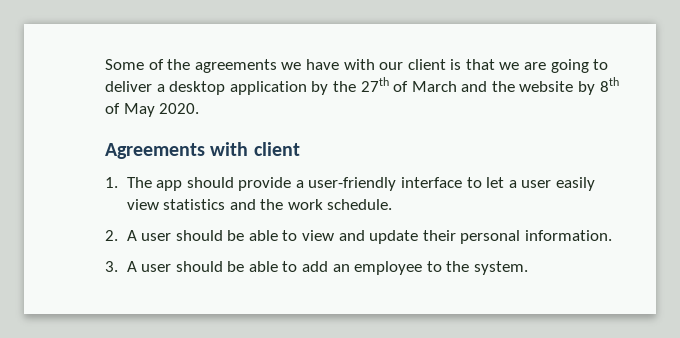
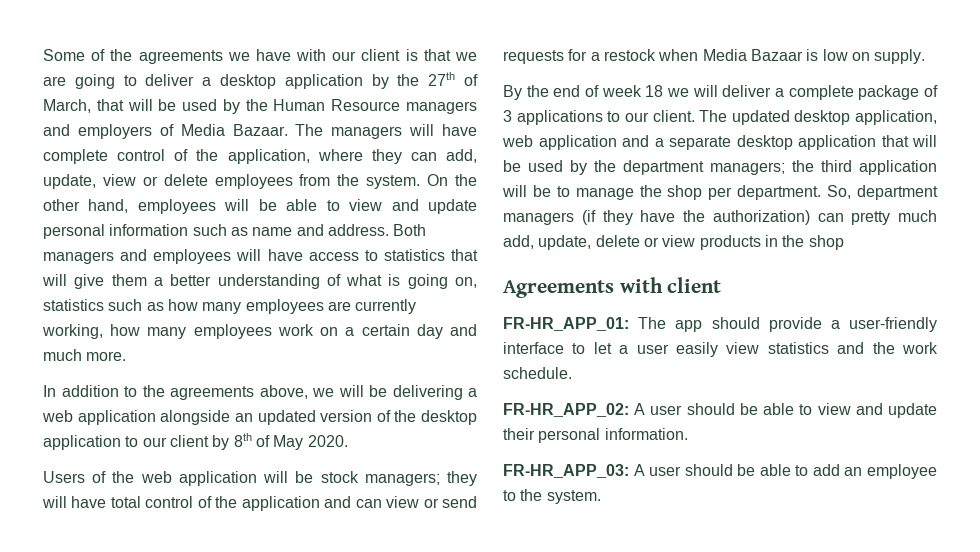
- Some of the agreements we have with our client is that we are going to deliver a desktop application by the 27th of March and the website by 8th of May 2020.
+ Some of the agreements we have with our client is that we are going to deliver a desktop application by the 27th of March, that will be used by the Human Resource managers and employers of Media Bazaar. The managers will have complete control of the application, where they can add, update, view or delete employees from the system. On the other hand, employees will be able to view and update personal information such as name and address. Both managers and employees will have access to statistics that will give them a better understanding of what is going on, statistics such as how many employees are currently working, how many employees work on a certain day and much more.
+ In addition to the agreements above, we will be delivering a web application alongside an updated version of the desktop application to our client by 8th of May 2020.
+ Users of the web application will be stock managers; they will have total control of the application and can view or send requests for a restock when Media Bazaar is low on supply.
+ By the end of week 18 we will deliver a complete package of 3 applications to our client. The updated desktop application, web application and a separate desktop application that will be used by the department managers; the third application will be to manage the shop per department. So, department managers (if they have the authorization) can pretty much add, update, delete or view products in the shop
- 1. The app should provide a user-friendly interface to let a user easily view statistics and the work schedule.
+ FR-HR_APP_01: The app should provide a user-friendly interface to let a user easily view statistics and the work schedule.
- 2. A user should be able to view and update their personal information.
+ FR-HR_APP_02: A user should be able to view and update their personal information.
- 3. A user should be able to add an employee to the system.
+ FR-HR_APP_03: A user should be able to add an employee to the system.

